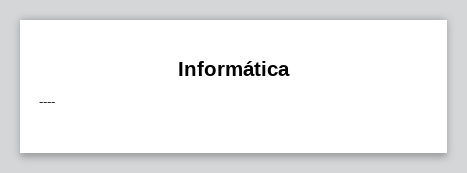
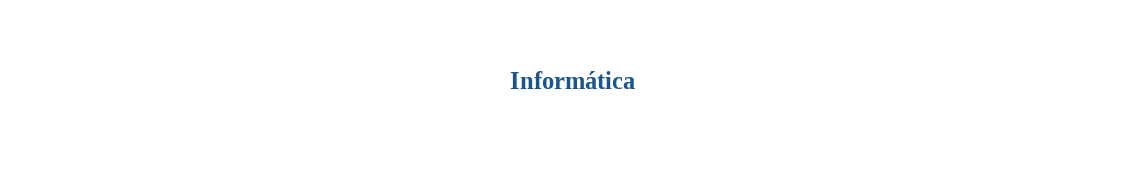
- ----

